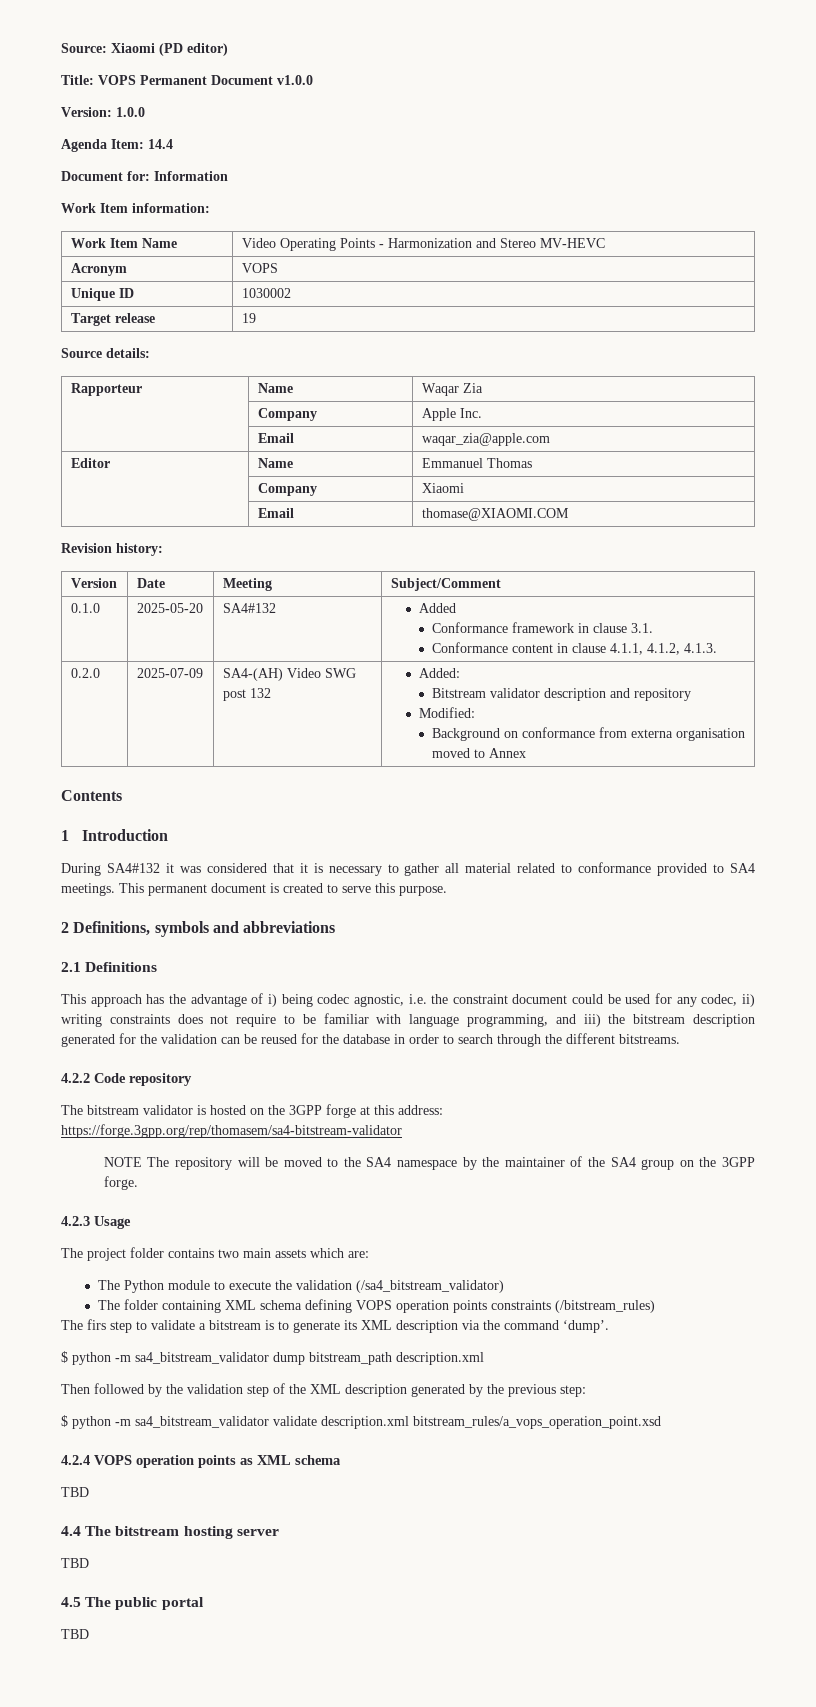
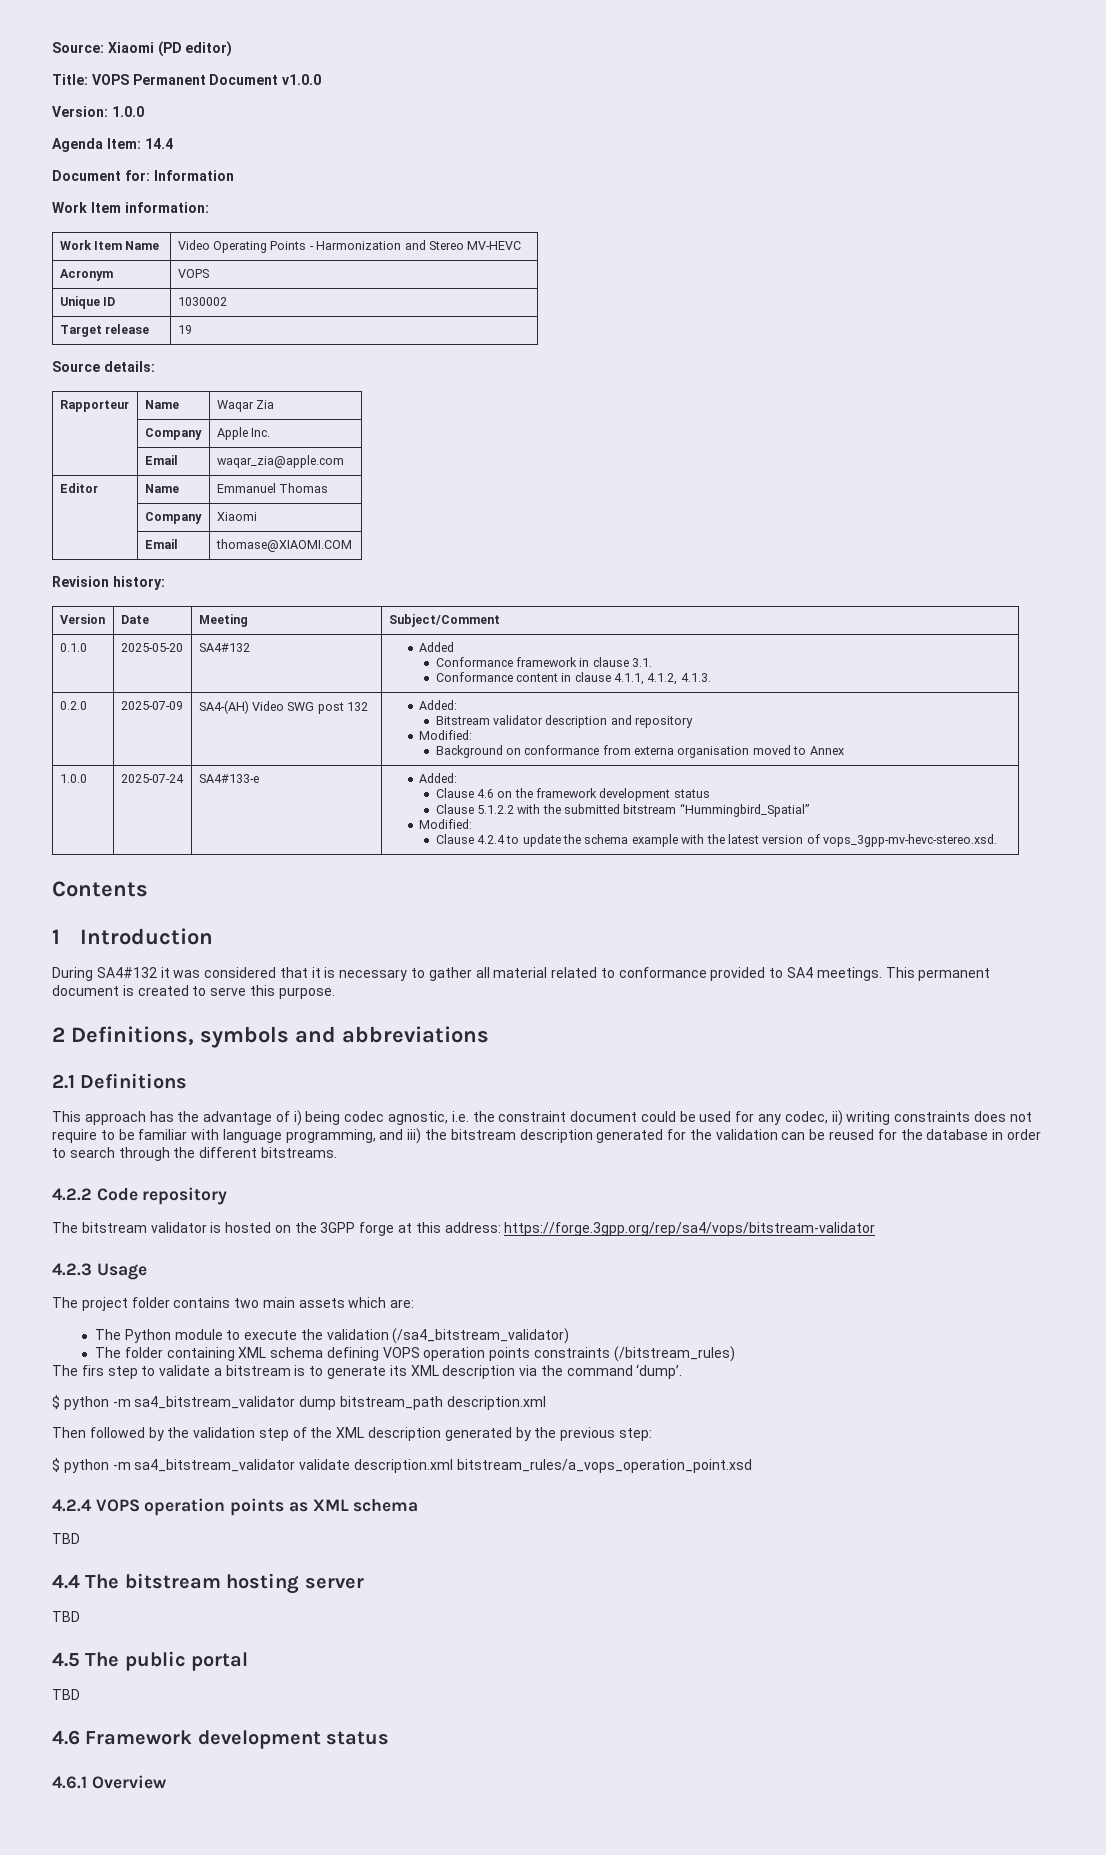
+ 1.0.0 | 2025-07-24 | SA4#133-e | Added:
+ Clause 4.6 on the framework development status
+ Clause 5.1.2.2 with the submitted bitstream “Hummingbird_Spatial”
+ Modified:
+ Clause 4.2.4 to update the schema example with the latest version of vops_3gpp-mv-hevc-stereo.xsd.
- The bitstream validator is hosted on the 3GPP forge at this address: https://forge.3gpp.org/rep/thomasem/sa4-bitstream-validator
- NOTE The repository will be moved to the SA4 namespace by the maintainer of the SA4 group on the 3GPP forge.
+ The bitstream validator is hosted on the 3GPP forge at this address: https://forge.3gpp.org/rep/sa4/vops/bitstream-validator
+ 4.6 Framework development status
+ 4.6.1 Overview

